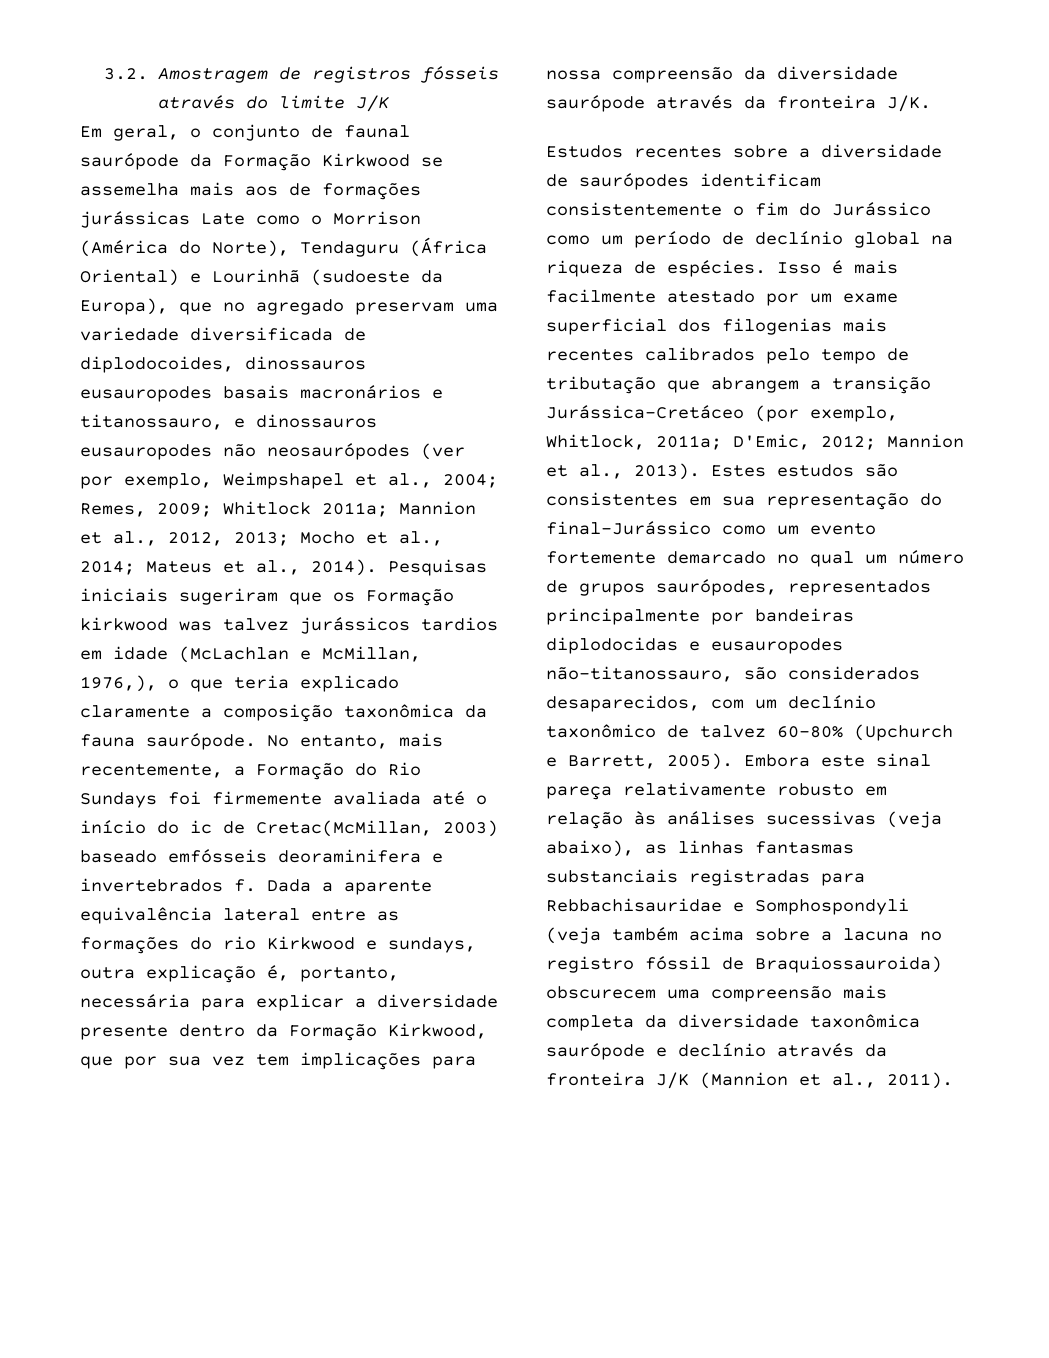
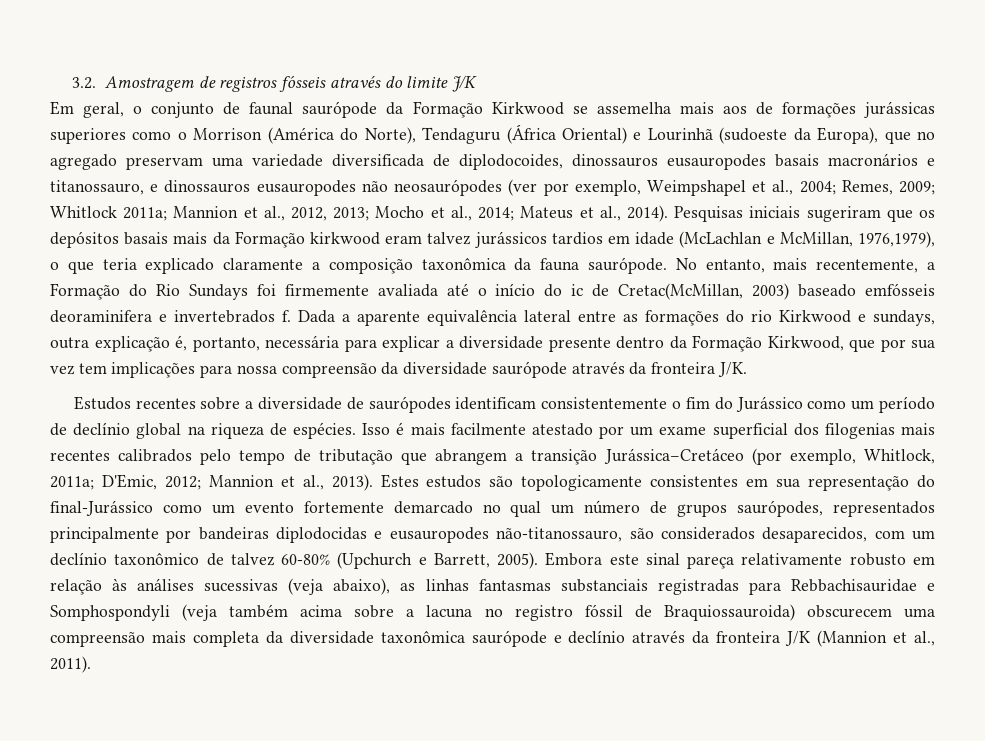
- Em geral, o conjunto de faunal saurópode da Formação Kirkwood se assemelha mais aos de formações jurássicas Late como o Morrison (América do Norte), Tendaguru (África Oriental) e Lourinhã (sudoeste da Europa), que no agregado preservam uma variedade diversificada de diplodocoides, dinossauros eusauropodes basais macronários e titanossauro, e dinossauros eusauropodes não neosaurópodes (ver por exemplo, Weimpshapel et al., 2004;
+ Em geral, o conjunto de faunal saurópode da Formação Kirkwood se assemelha mais aos de formações jurássicas superiores como o Morrison (América do Norte), Tendaguru (África Oriental) e Lourinhã (sudoeste da Europa), que no agregado preservam uma variedade diversificada de diplodocoides, dinossauros eusauropodes basais macronários e titanossauro, e dinossauros eusauropodes não neosaurópodes (ver por exemplo, Weimpshapel et al., 2004;
- Pesquisas iniciais sugeriram que os Formação kirkwood was talvez jurássicos tardios em idade (McLachlan e McMillan, 1976,), o que teria explicado claramente a composição taxonômica da fauna saurópode.
+ Pesquisas iniciais sugeriram que os depósitos basais mais da Formação kirkwood eram talvez jurássicos tardios em idade (McLachlan e McMillan, 1976,1979), o que teria explicado claramente a composição taxonômica da fauna saurópode.
- Estes estudos são consistentes em sua representação do final-Jurássico como um evento fortemente demarcado no qual um número de grupos saurópodes, representados principalmente por bandeiras diplodocidas e eusauropodes não-titanossauro, são considerados desaparecidos, com um declínio taxonômico de talvez 60-80% (Upchurch e Barrett, 2005).
+ Estes estudos são topologicamente consistentes em sua representação do final-Jurássico como um evento fortemente demarcado no qual um número de grupos saurópodes, representados principalmente por bandeiras diplodocidas e eusauropodes não-titanossauro, são considerados desaparecidos, com um declínio taxonômico de talvez 60-80% (Upchurch e Barrett, 2005).

